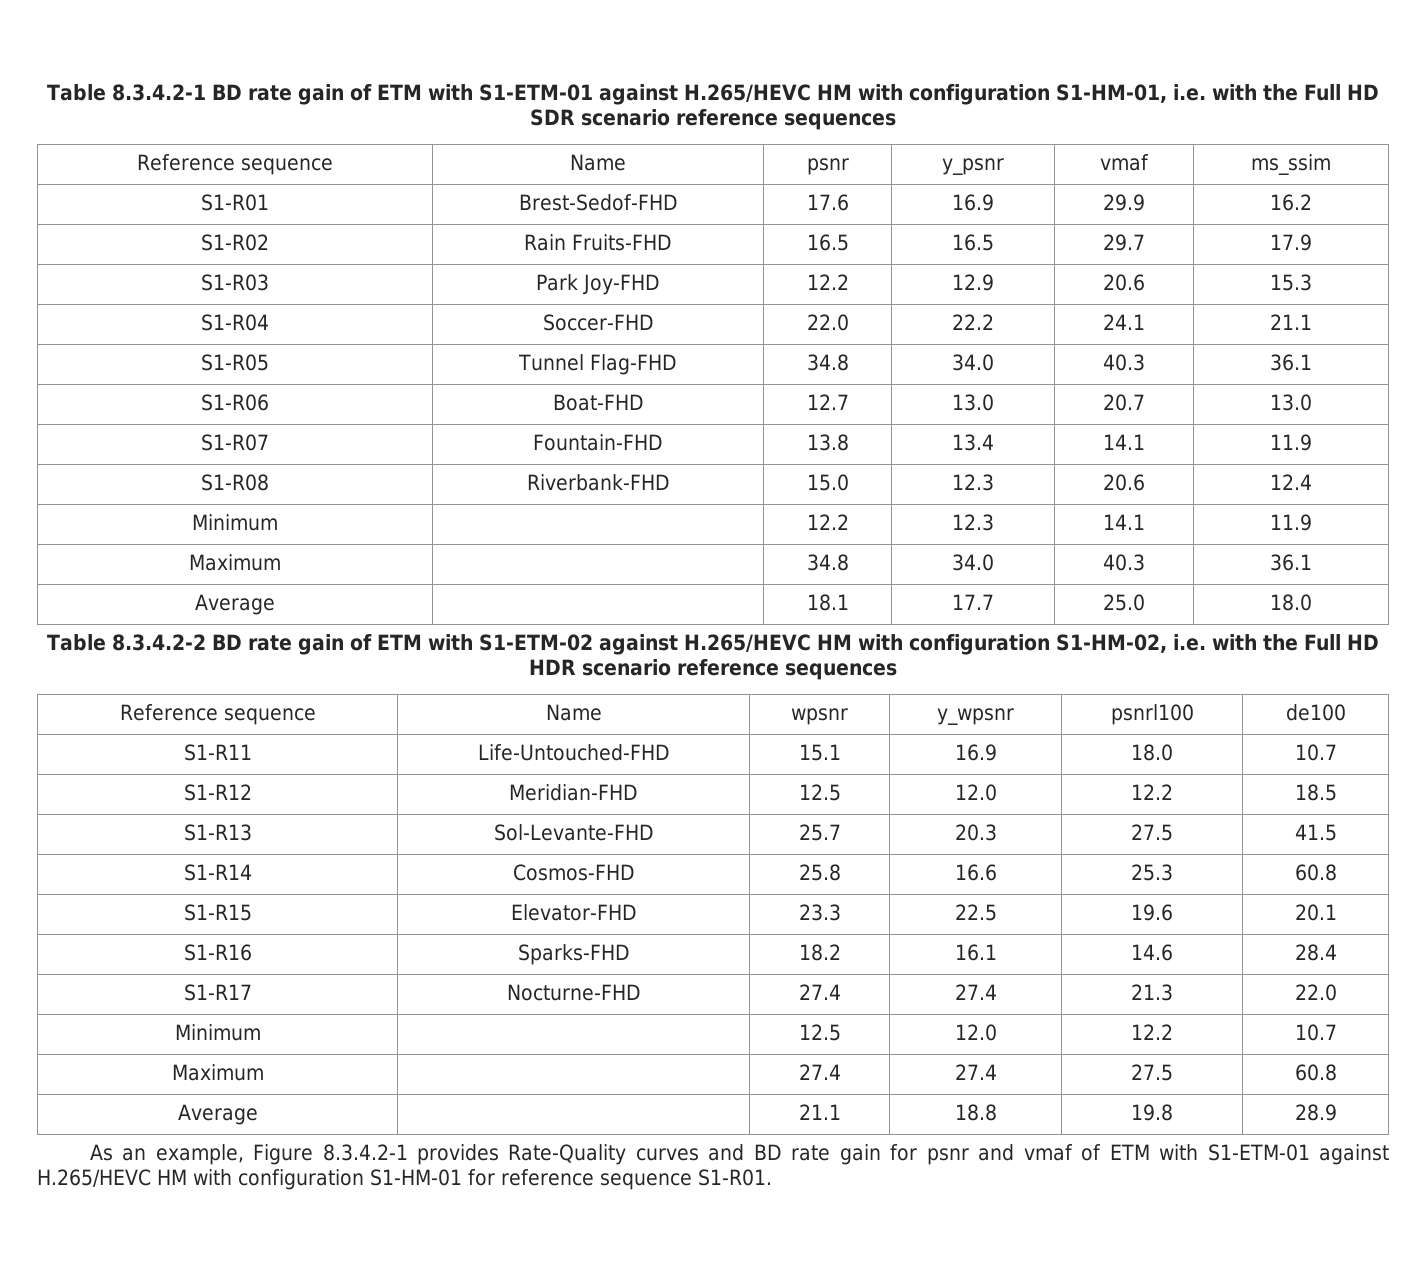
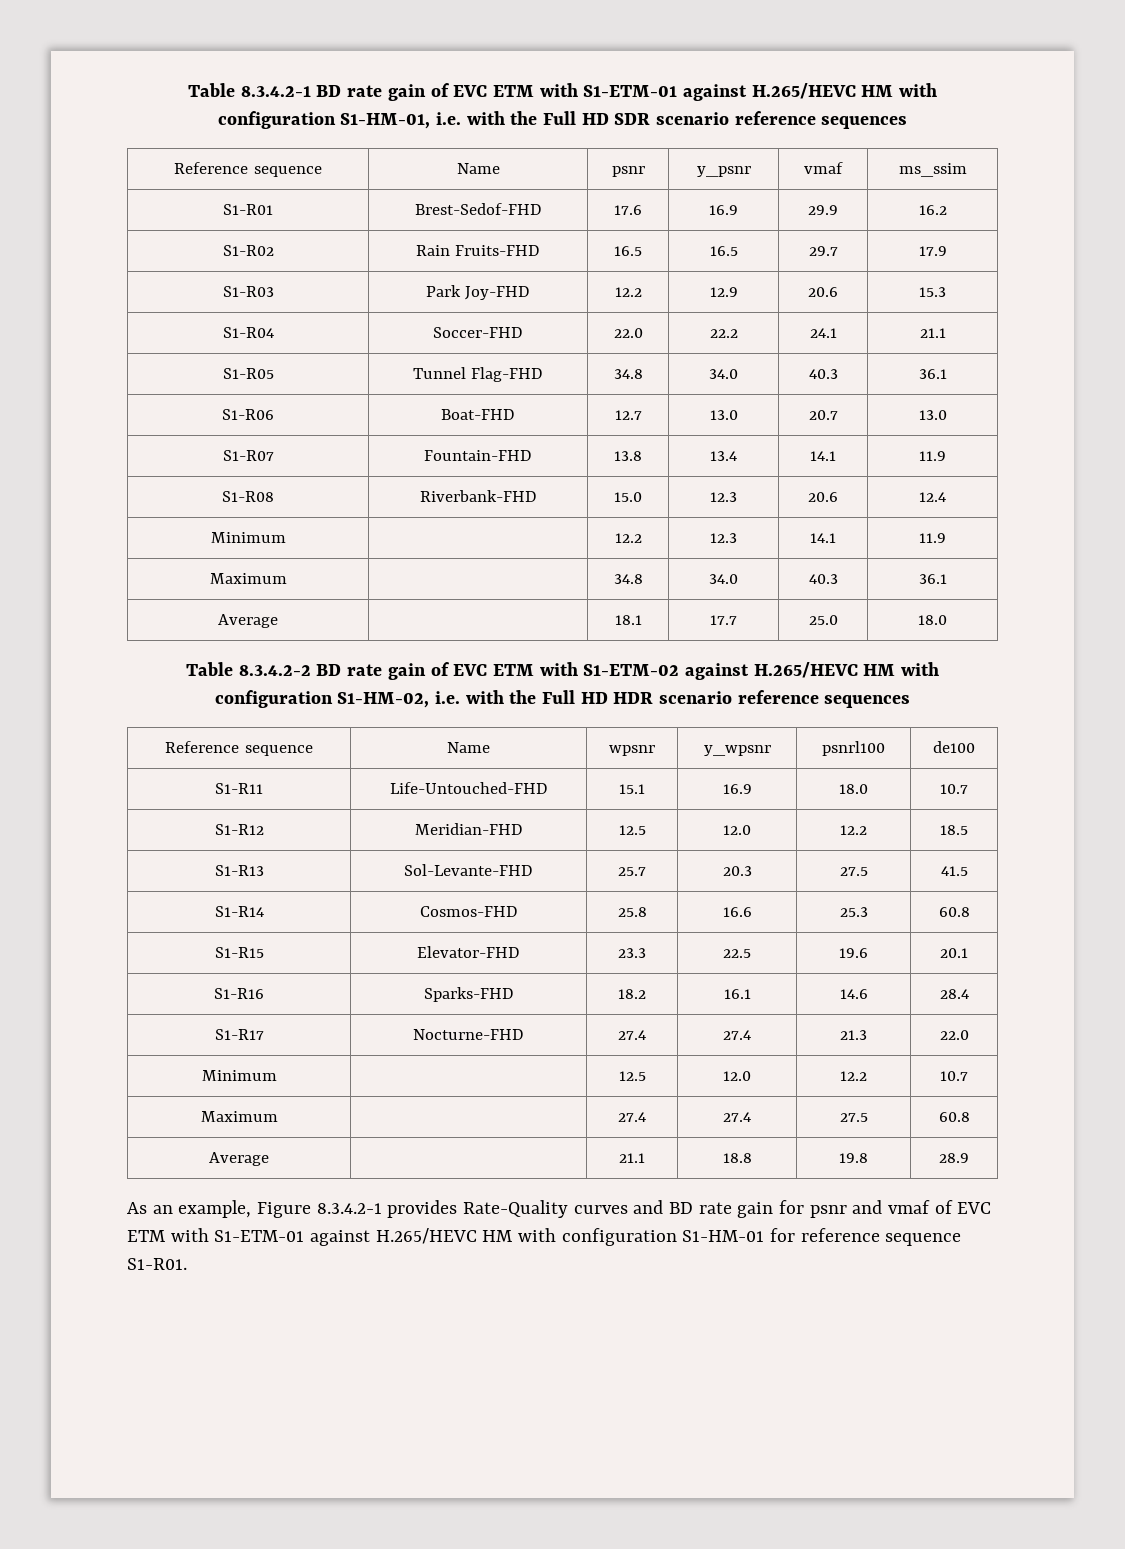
- Table 8.3.4.2-1 BD rate gain of ETM with S1-ETM-01 against H.265/HEVC HM with configuration S1-HM-01, i.e. with the Full HD SDR scenario reference sequences
+ Table 8.3.4.2-1 BD rate gain of EVC ETM with S1-ETM-01 against H.265/HEVC HM with configuration S1-HM-01, i.e. with the Full HD SDR scenario reference sequences
- Table 8.3.4.2-2 BD rate gain of ETM with S1-ETM-02 against H.265/HEVC HM with configuration S1-HM-02, i.e. with the Full HD HDR scenario reference sequences
+ Table 8.3.4.2-2 BD rate gain of EVC ETM with S1-ETM-02 against H.265/HEVC HM with configuration S1-HM-02, i.e. with the Full HD HDR scenario reference sequences
- As an example, Figure 8.3.4.2-1 provides Rate-Quality curves and BD rate gain for psnr and vmaf of ETM with S1-ETM-01 against H.265/HEVC HM with configuration S1-HM-01 for reference sequence S1-R01.
+ As an example, Figure 8.3.4.2-1 provides Rate-Quality curves and BD rate gain for psnr and vmaf of EVC ETM with S1-ETM-01 against H.265/HEVC HM with configuration S1-HM-01 for reference sequence S1-R01.

